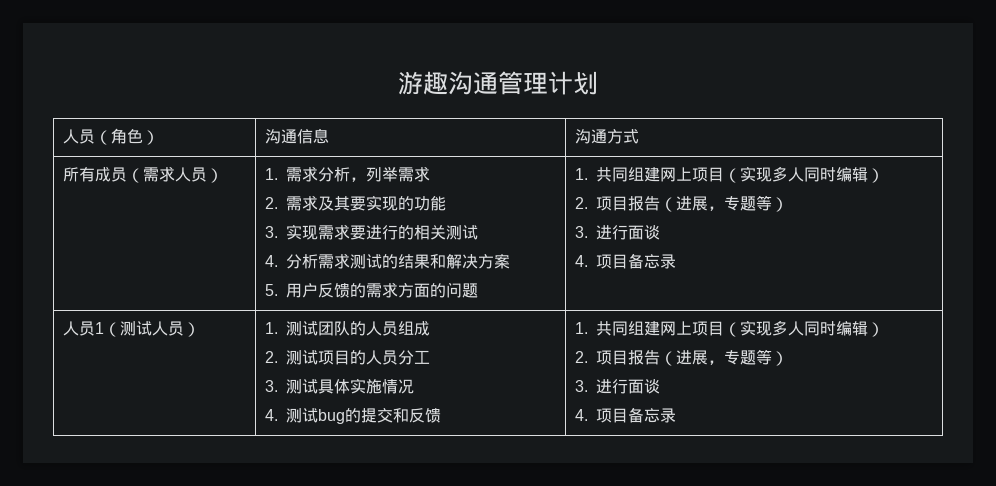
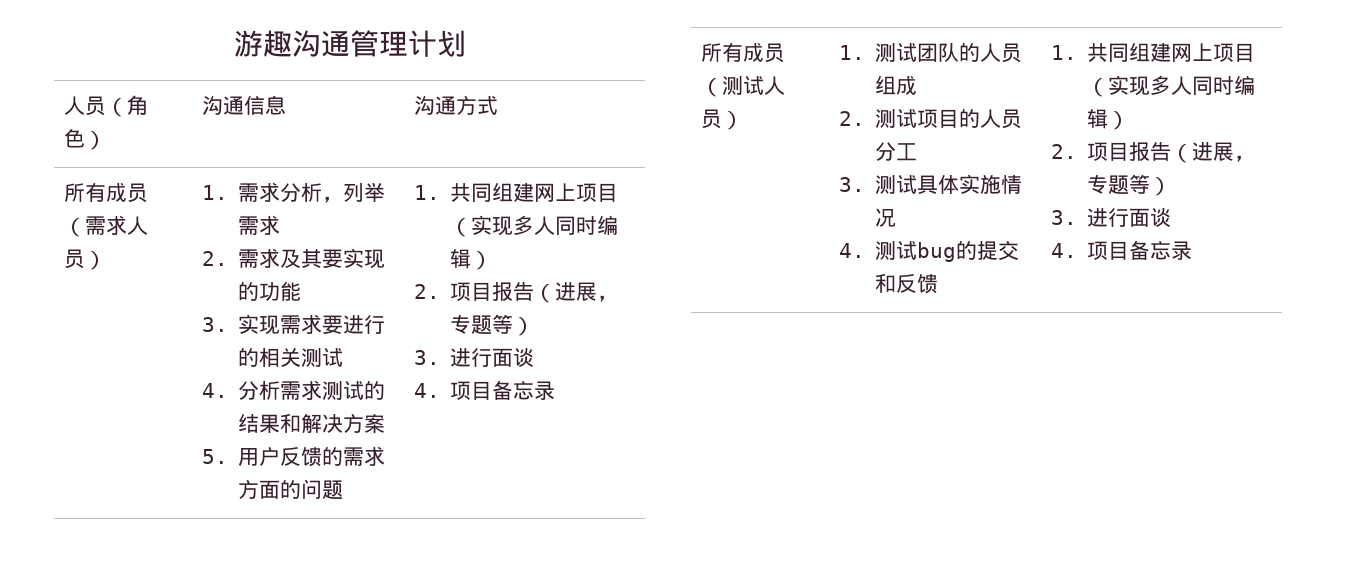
- 人员1（测试人员）
+ 所有成员（测试人员）

